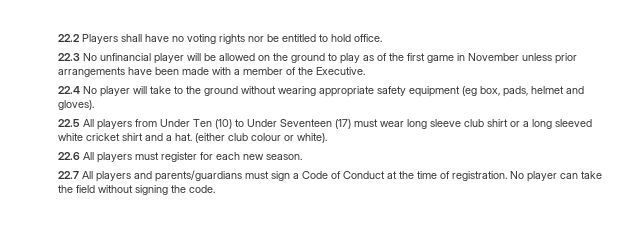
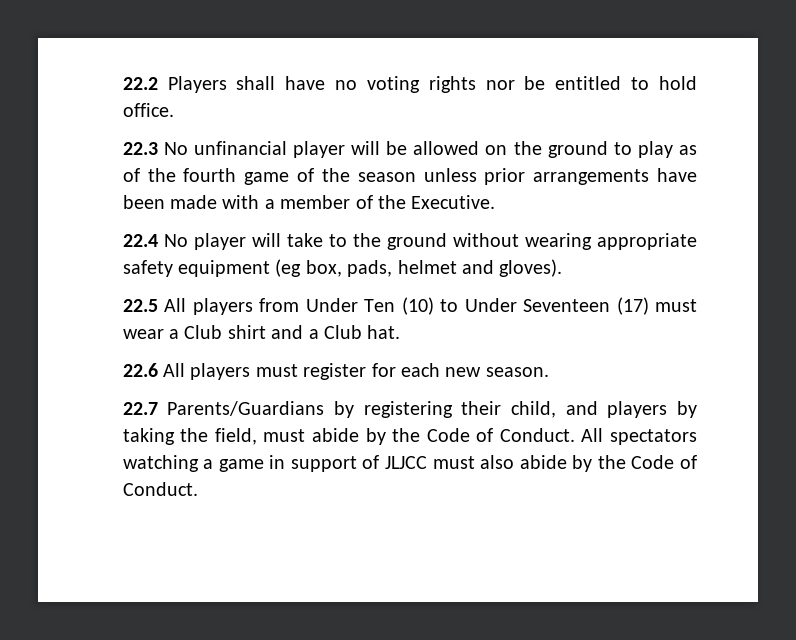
- 22.3 No unfinancial player will be allowed on the ground to play as of the first game in November unless prior arrangements have been made with a member of the Executive.
+ 22.3 No unfinancial player will be allowed on the ground to play as of the fourth game of the season unless prior arrangements have been made with a member of the Executive.
- 22.5 All players from Under Ten (10) to Under Seventeen (17) must wear long sleeve club shirt or a long sleeved white cricket shirt and a hat. (either club colour or white).
+ 22.5 All players from Under Ten (10) to Under Seventeen (17) must wear a Club shirt and a Club hat.
- 22.7 All players and parents/guardians must sign a Code of Conduct at the time of registration. No player can take the field without signing the code.
+ 22.7 Parents/Guardians by registering their child, and players by taking the field, must abide by the Code of Conduct. All spectators watching a game in support of JLJCC must also abide by the Code of Conduct.

